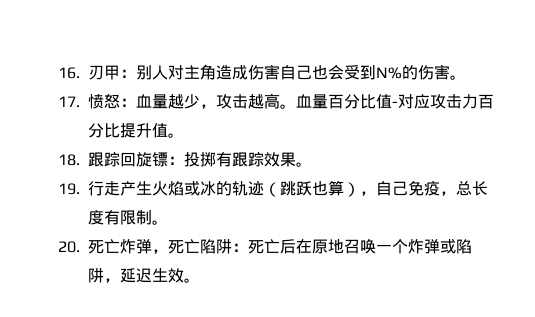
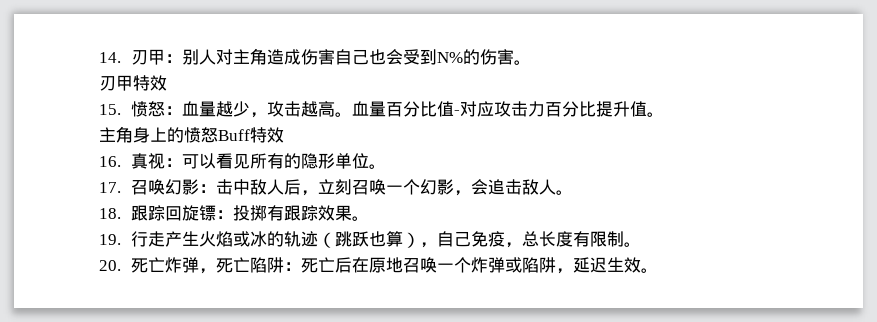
- 16.刃甲：别人对主角造成伤害自己也会受到N%的伤害。
+ 14.刃甲：别人对主角造成伤害自己也会受到N%的伤害。
- 17.愤怒：血量越少，攻击越高。
+ 刃甲特效
+ 15.愤怒：血量越少，攻击越高。
+ 主角身上的愤怒Buff特效
+ 16.真视：可以看见所有的隐形单位。
+ 17.召唤幻影：击中敌人后，立刻召唤一个幻影，会追击敌人。

